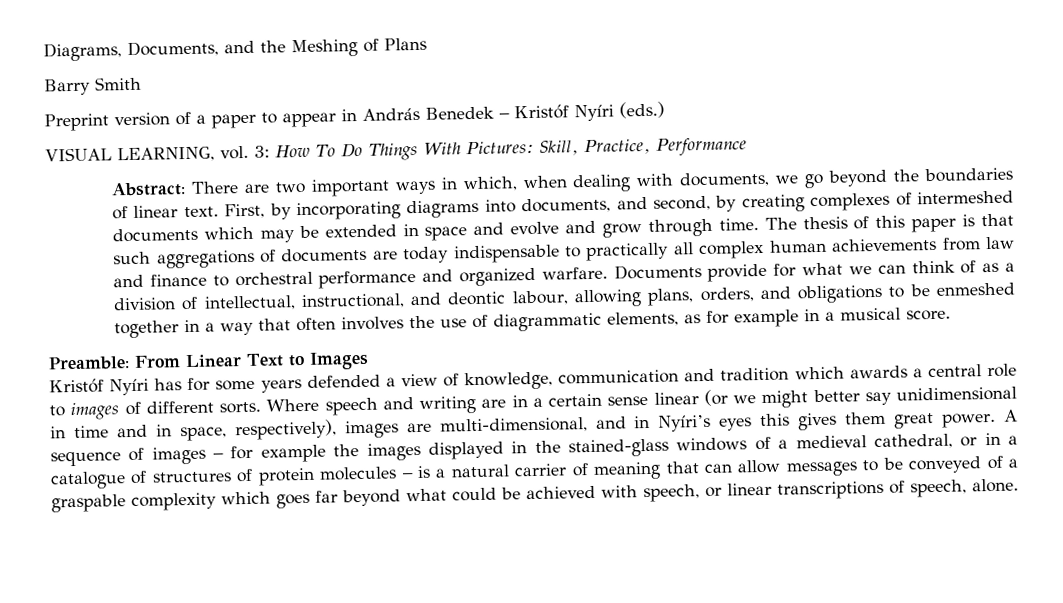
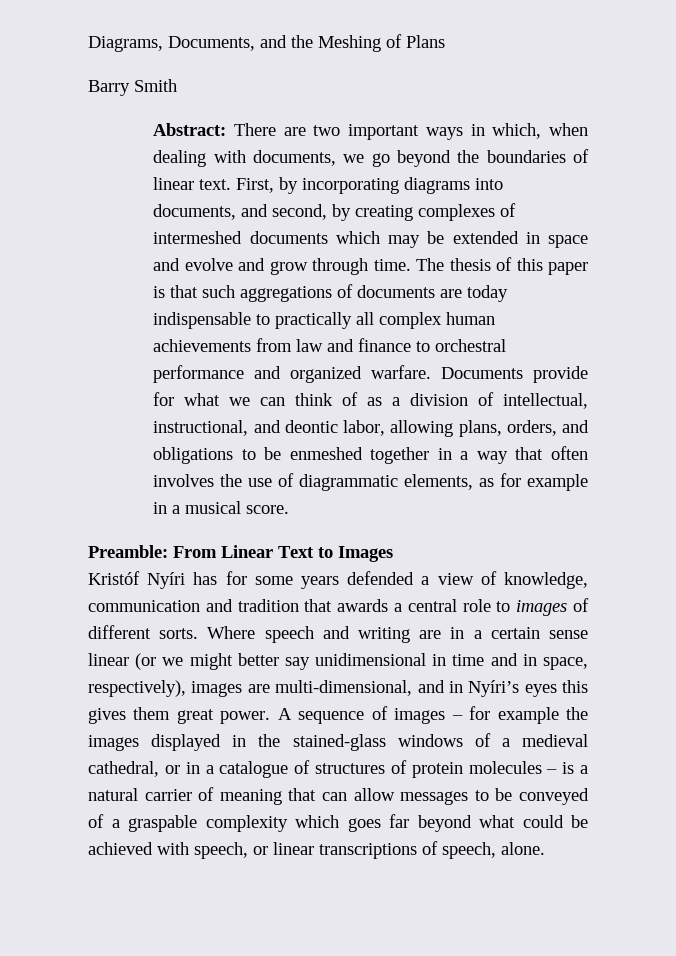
- Preprint version of a paper to appear in András Benedek – Kristóf Nyíri (eds.)
- VISUAL LEARNING, vol. 3: How To Do Things With Pictures: Skill, Practice, Performance
- Documents provide for what we can think of as a division of intellectual, instructional, and deontic labour, allowing plans, orders, and obligations to be enmeshed together in a way that often involves the use of diagrammatic elements, as for example in a musical score.
+ Documents provide for what we can think of as a division of intellectual, instructional, and deontic labor, allowing plans, orders, and obligations to be enmeshed together in a way that often involves the use of diagrammatic elements, as for example in a musical score.
- Kristóf Nyíri has for some years defended a view of knowledge, communication and tradition which awards a central role to images of different sorts.
+ Kristóf Nyíri has for some years defended a view of knowledge, communication and tradition that awards a central role to images of different sorts.

